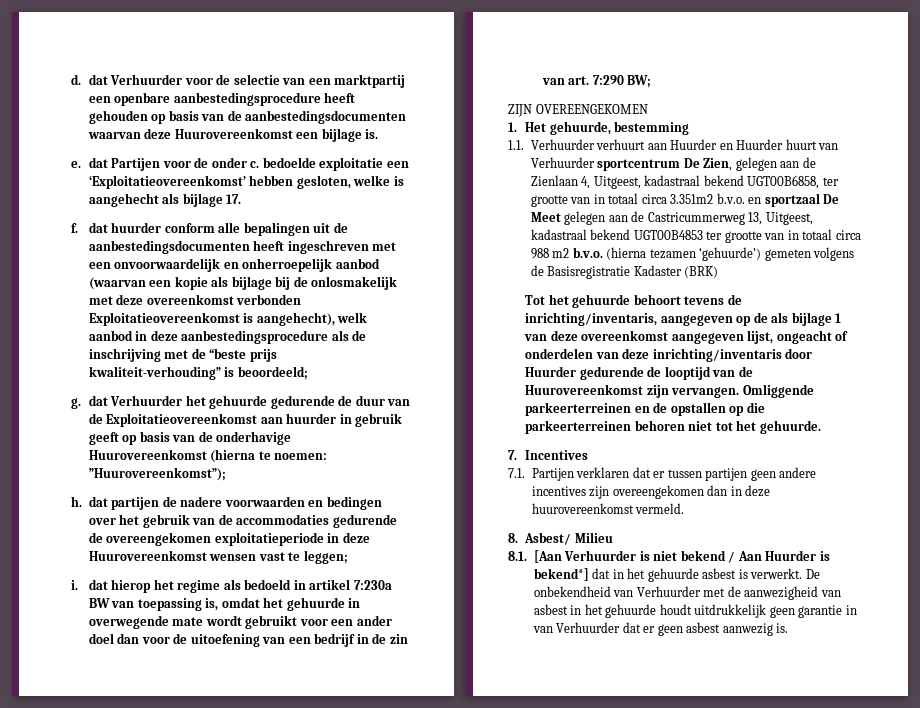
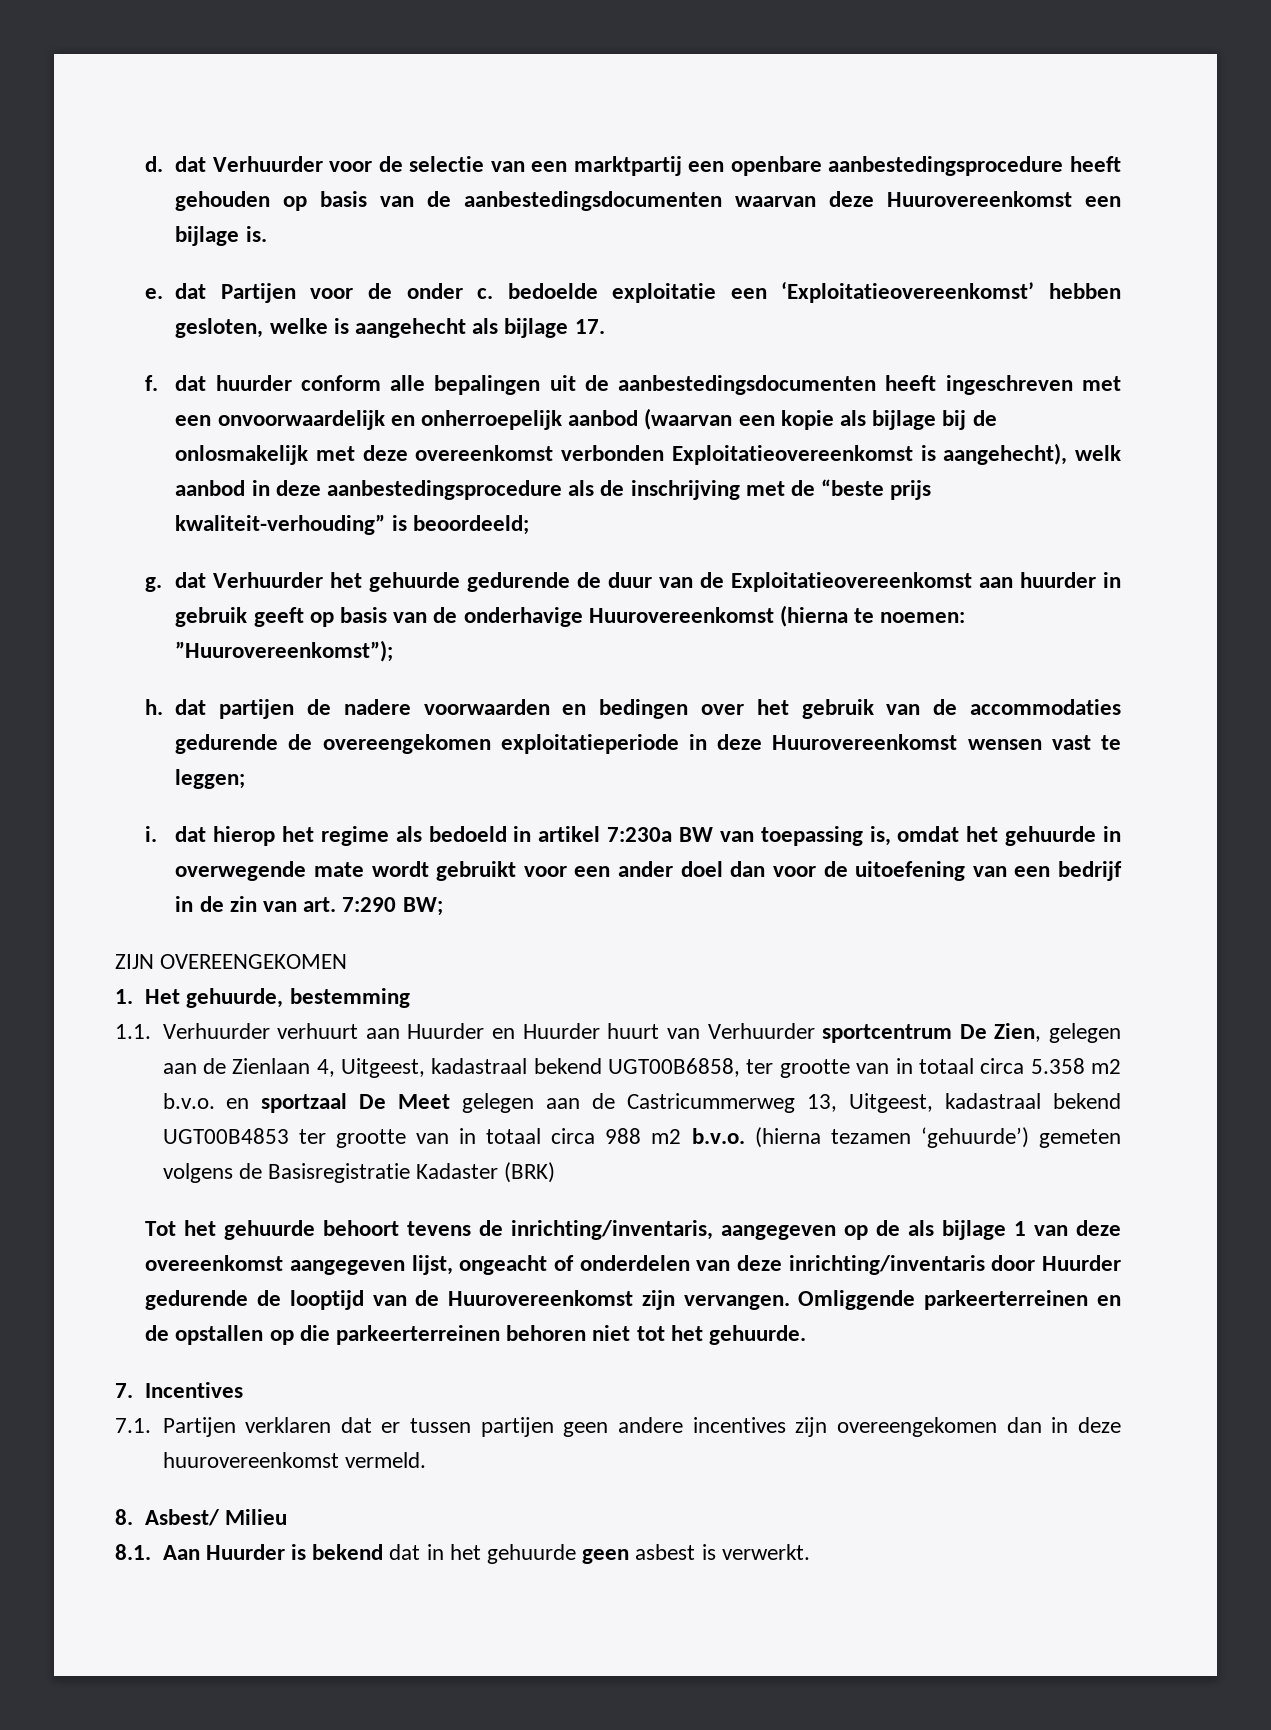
- 1.1. Verhuurder verhuurt aan Huurder en Huurder huurt van Verhuurder sportcentrum De Zien, gelegen aan de Zienlaan 4, Uitgeest, kadastraal bekend UGT00B6858, ter grootte van in totaal circa 3.351m2 b.v.o. en sportzaal De Meet gelegen aan de Castricummerweg 13, Uitgeest, kadastraal bekend UGT00B4853 ter grootte van in totaal circa 988 m2 b.v.o. (hierna tezamen ‘gehuurde’) gemeten volgens de Basisregistratie Kadaster (BRK)
+ 1.1. Verhuurder verhuurt aan Huurder en Huurder huurt van Verhuurder sportcentrum De Zien, gelegen aan de Zienlaan 4, Uitgeest, kadastraal bekend UGT00B6858, ter grootte van in totaal circa 5.358 m2 b.v.o. en sportzaal De Meet gelegen aan de Castricummerweg 13, Uitgeest, kadastraal bekend UGT00B4853 ter grootte van in totaal circa 988 m2 b.v.o. (hierna tezamen ‘gehuurde’) gemeten volgens de Basisregistratie Kadaster (BRK)
- 8.1. [Aan Verhuurder is niet bekend / Aan Huurder is bekend*] dat in het gehuurde asbest is verwerkt. De onbekendheid van Verhuurder met de aanwezigheid van asbest in het gehuurde houdt uitdrukkelijk geen garantie in van Verhuurder dat er geen asbest aanwezig is.
+ 8.1. Aan Huurder is bekend dat in het gehuurde geen asbest is verwerkt.

